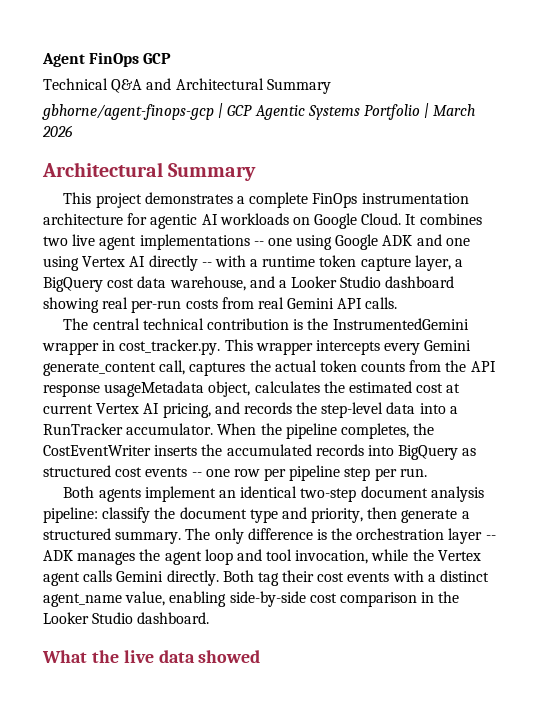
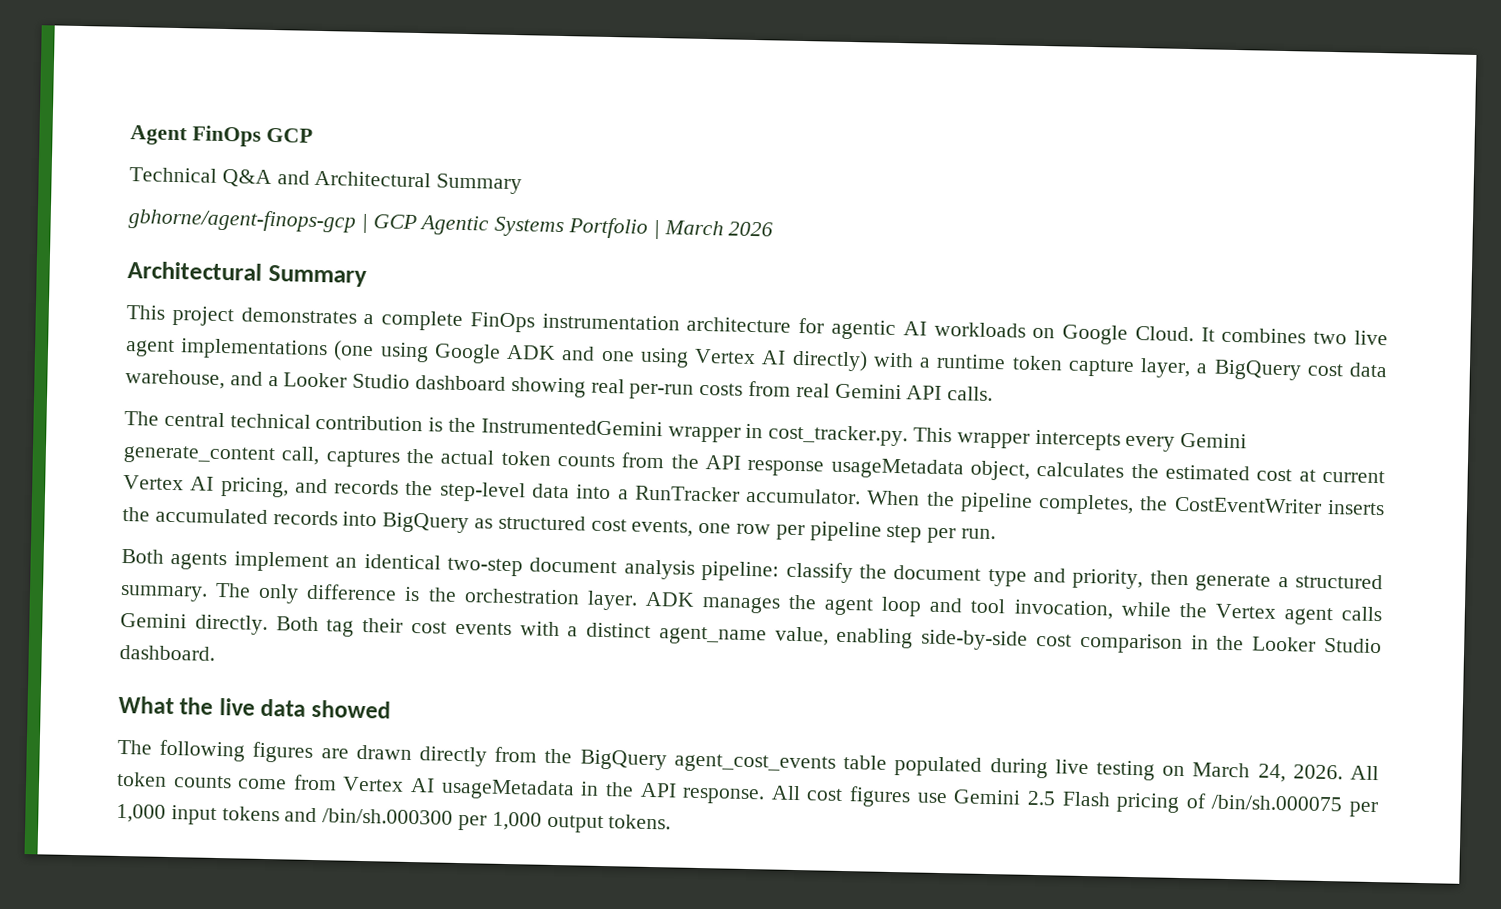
- It combines two live agent implementations -- one using Google ADK and one using Vertex AI directly -- with a runtime token capture layer, a BigQuery cost data warehouse, and a Looker Studio dashboard showing real per-run costs from real Gemini API calls.
+ It combines two live agent implementations (one using Google ADK and one using Vertex AI directly) with a runtime token capture layer, a BigQuery cost data warehouse, and a Looker Studio dashboard showing real per-run costs from real Gemini API calls.
- When the pipeline completes, the CostEventWriter inserts the accumulated records into BigQuery as structured cost events -- one row per pipeline step per run.
+ When the pipeline completes, the CostEventWriter inserts the accumulated records into BigQuery as structured cost events, one row per pipeline step per run.
- The only difference is the orchestration layer -- ADK manages the agent loop and tool invocation, while the Vertex agent calls Gemini directly.
+ The only difference is the orchestration layer. ADK manages the agent loop and tool invocation, while the Vertex agent calls Gemini directly.
+ The following figures are drawn directly from the BigQuery agent_cost_events table populated during live testing on March 24, 2026. All token counts come from Vertex AI usageMetadata in the API response. All cost figures use Gemini 2.5 Flash pricing of /bin/sh.000075 per 1,000 input tokens and /bin/sh.000300 per 1,000 output tokens.

